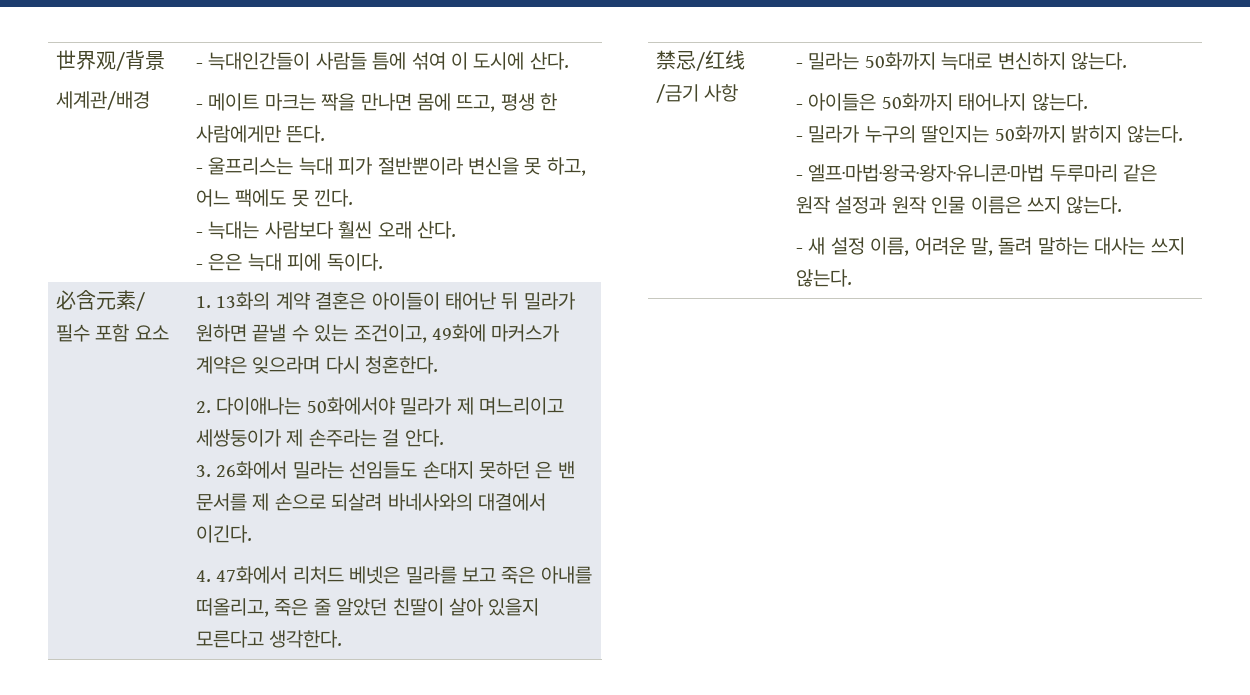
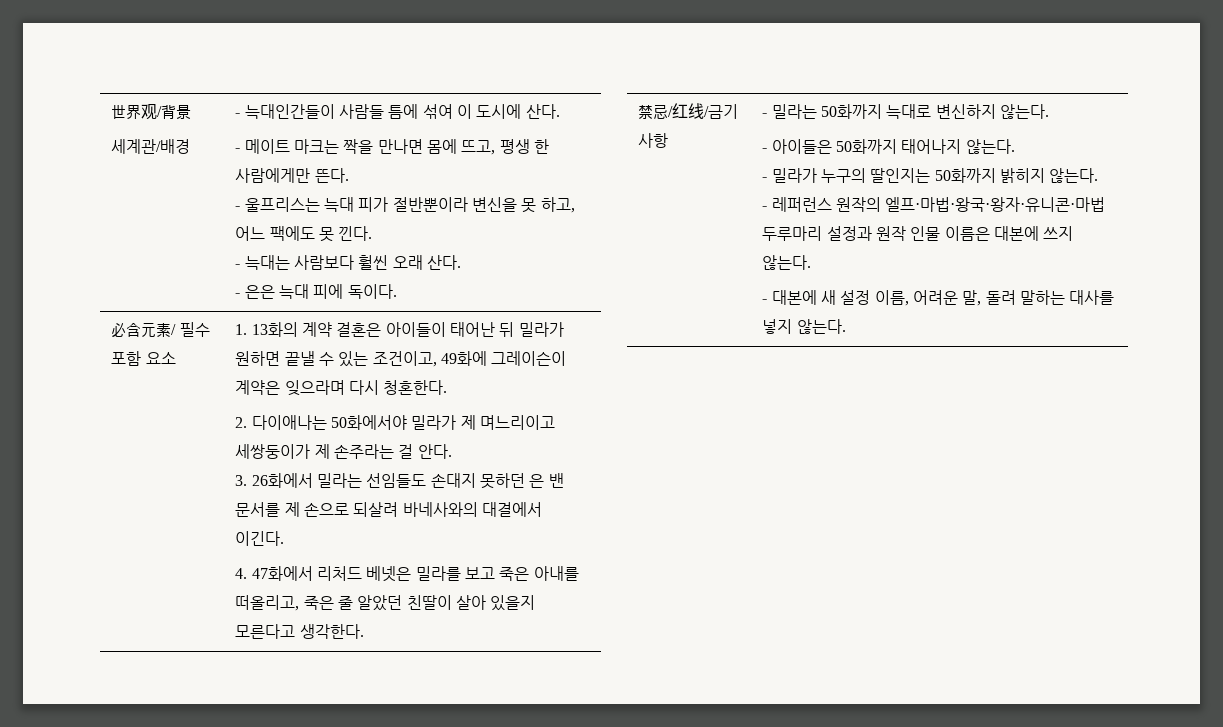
- 1. 13화의 계약 결혼은 아이들이 태어난 뒤 밀라가 원하면 끝낼 수 있는 조건이고, 49화에 마커스가 계약은 잊으라며 다시 청혼한다.
+ 1. 13화의 계약 결혼은 아이들이 태어난 뒤 밀라가 원하면 끝낼 수 있는 조건이고, 49화에 그레이슨이 계약은 잊으라며 다시 청혼한다.
- - 엘프·마법·왕국·왕자·유니콘·마법 두루마리 같은 원작 설정과 원작 인물 이름은 쓰지 않는다.
+ - 레퍼런스 원작의 엘프·마법·왕국·왕자·유니콘·마법 두루마리 설정과 원작 인물 이름은 대본에 쓰지 않는다.
- - 새 설정 이름, 어려운 말, 돌려 말하는 대사는 쓰지 않는다.
+ - 대본에 새 설정 이름, 어려운 말, 돌려 말하는 대사를 넣지 않는다.

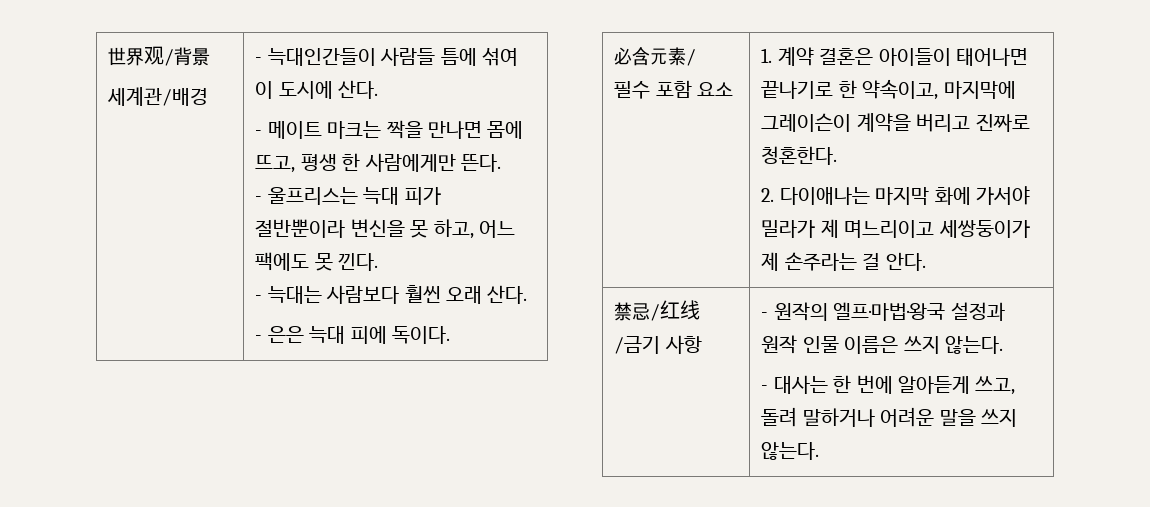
- 1. 13화의 계약 결혼은 아이들이 태어난 뒤 밀라가 원하면 끝낼 수 있는 조건이고, 49화에 그레이슨이 계약은 잊으라며 다시 청혼한다.
+ 1. 계약 결혼은 아이들이 태어나면 끝나기로 한 약속이고, 마지막에 그레이슨이 계약을 버리고 진짜로 청혼한다.
- 2. 다이애나는 50화에서야 밀라가 제 며느리이고 세쌍둥이가 제 손주라는 걸 안다.
+ 2. 다이애나는 마지막 화에 가서야 밀라가 제 며느리이고 세쌍둥이가 제 손주라는 걸 안다.
- 3. 26화에서 밀라는 선임들도 손대지 못하던 은 밴 문서를 제 손으로 되살려 바네사와의 대결에서 이긴다.
- 4. 47화에서 리처드 베넷은 밀라를 보고 죽은 아내를 떠올리고, 죽은 줄 알았던 친딸이 살아 있을지 모른다고 생각한다.
- - 밀라는 50화까지 늑대로 변신하지 않는다.
- - 아이들은 50화까지 태어나지 않는다.
- - 밀라가 누구의 딸인지는 50화까지 밝히지 않는다.
- - 레퍼런스 원작의 엘프·마법·왕국·왕자·유니콘·마법 두루마리 설정과 원작 인물 이름은 대본에 쓰지 않는다.
+ - 원작의 엘프·마법·왕국 설정과 원작 인물 이름은 쓰지 않는다.
- - 대본에 새 설정 이름, 어려운 말, 돌려 말하는 대사를 넣지 않는다.
+ - 대사는 한 번에 알아듣게 쓰고, 돌려 말하거나 어려운 말을 쓰지 않는다.

